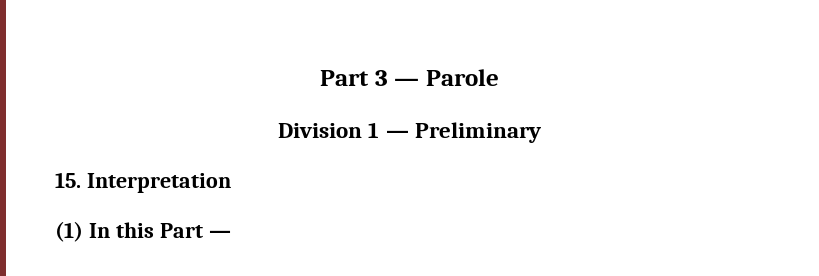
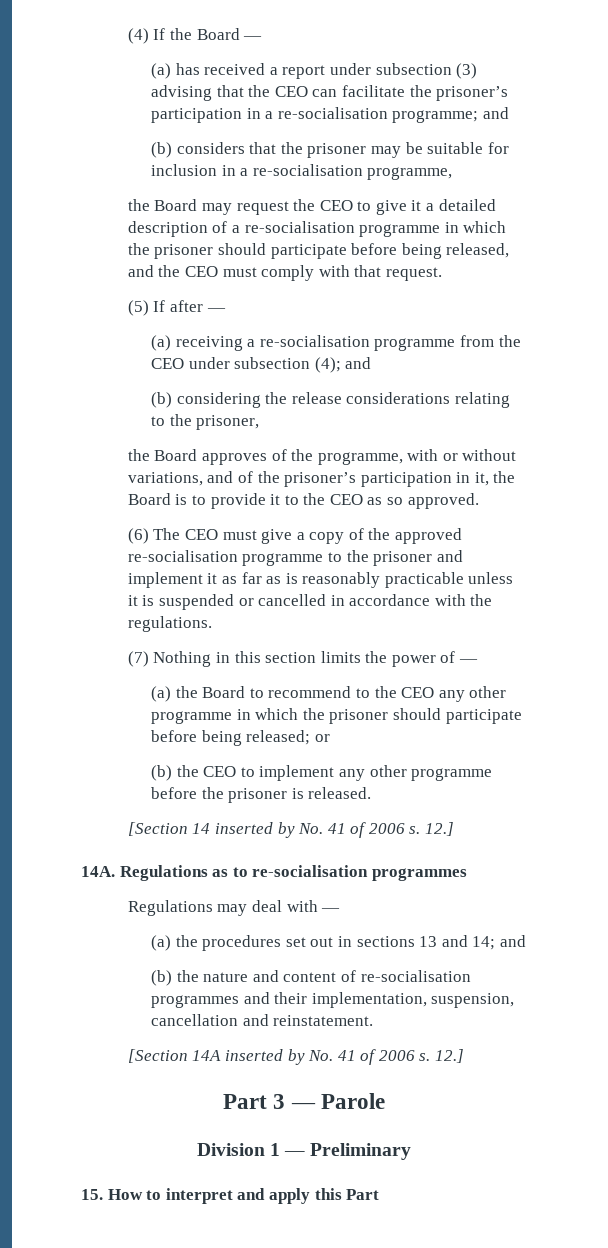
+ (4) If the Board —
+ (a) has received a report under subsection (3) advising that the CEO can facilitate the prisoner’s participation in a re-socialisation programme; and
+ (b) considers that the prisoner may be suitable for inclusion in a re-socialisation programme,
+ the Board may request the CEO to give it a detailed description of a re-socialisation programme in which the prisoner should participate before being released, and the CEO must comply with that request.
+ (5) If after —
+ (a) receiving a re-socialisation programme from the CEO under subsection (4); and
+ (b) considering the release considerations relating to the prisoner,
+ the Board approves of the programme, with or without variations, and of the prisoner’s participation in it, the Board is to provide it to the CEO as so approved.
+ (6) The CEO must give a copy of the approved re-socialisation programme to the prisoner and implement it as far as is reasonably practicable unless it is suspended or cancelled in accordance with the regulations.
+ (7) Nothing in this section limits the power of —
+ (a) the Board to recommend to the CEO any other programme in which the prisoner should participate before being released; or
+ (b) the CEO to implement any other programme before the prisoner is released.
+ [Section 14 inserted by No. 41 of 2006 s. 12.]
+ 14A. Regulations as to re-socialisation programmes
+ Regulations may deal with —
+ (a) the procedures set out in sections 13 and 14; and
+ (b) the nature and content of re-socialisation programmes and their implementation, suspension, cancellation and reinstatement.
+ [Section 14A inserted by No. 41 of 2006 s. 12.]
- 15. Interpretation
- (1) In this Part —
+ 15. How to interpret and apply this Part

